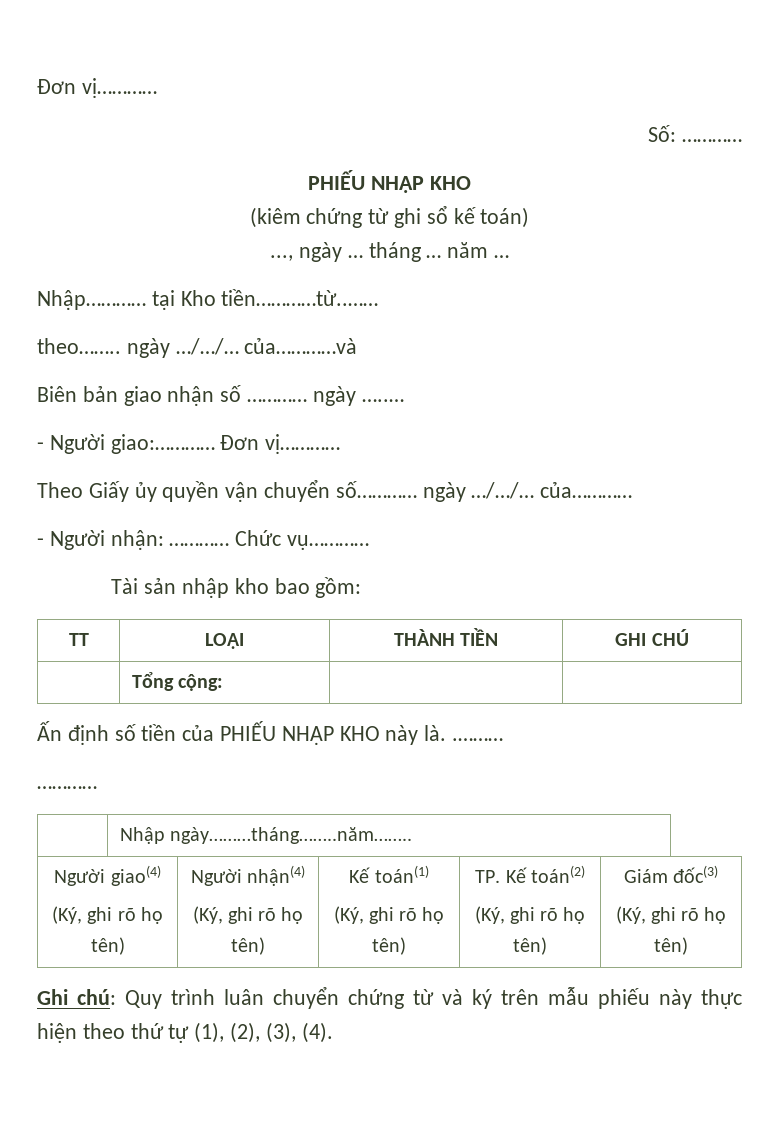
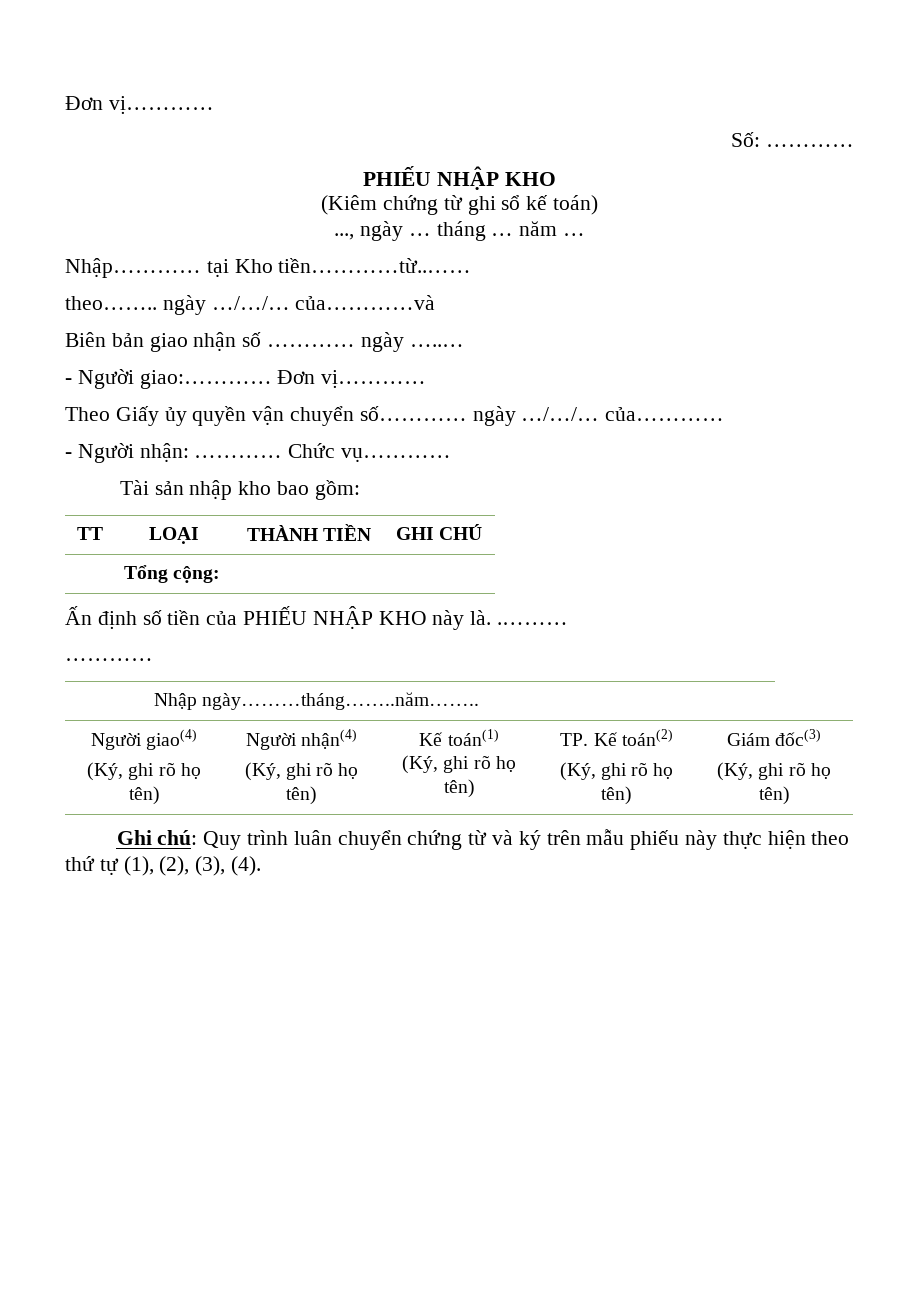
- (kiêm chứng từ ghi sổ kế toán)
+ (Kiêm chứng từ ghi sổ kế toán)

